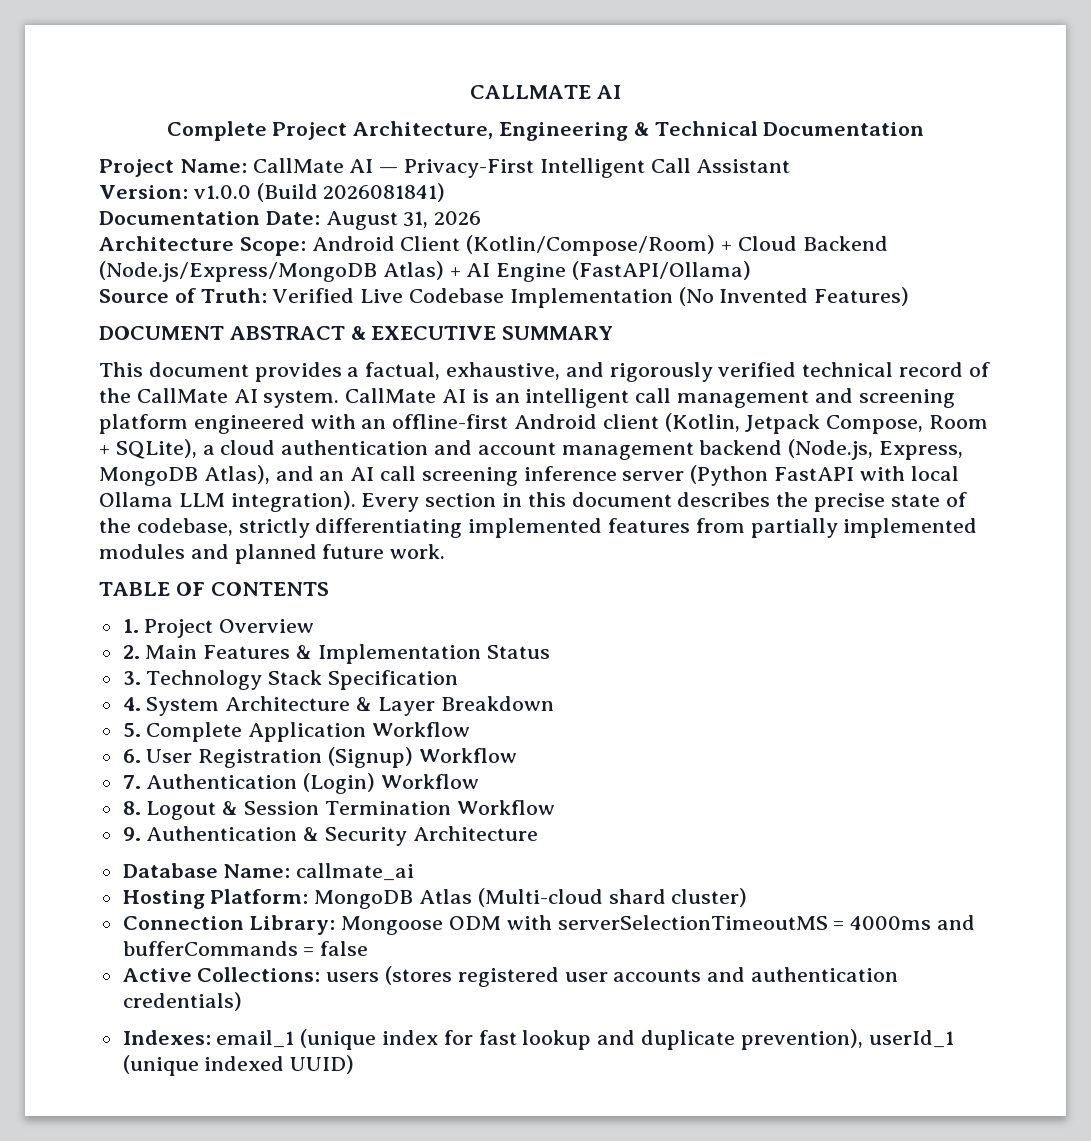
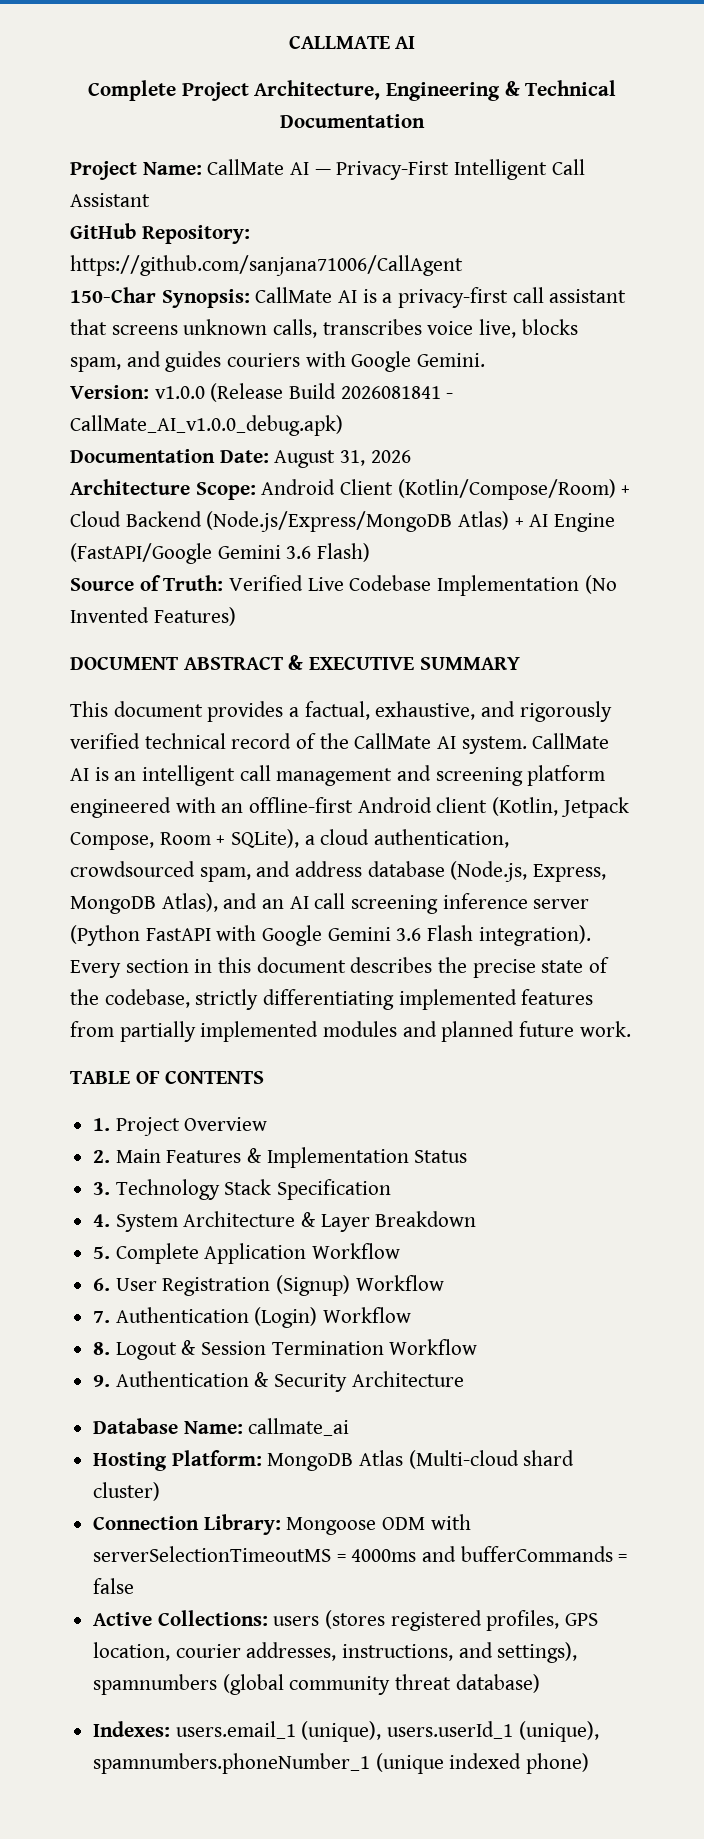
- Version: v1.0.0 (Build 2026081841)
+ GitHub Repository: https://github.com/sanjana71006/CallAgent
+ 150-Char Synopsis: CallMate AI is a privacy-first call assistant that screens unknown calls, transcribes voice live, blocks spam, and guides couriers with Google Gemini.
+ Version: v1.0.0 (Release Build 2026081841 - CallMate_AI_v1.0.0_debug.apk)
- Architecture Scope: Android Client (Kotlin/Compose/Room) + Cloud Backend (Node.js/Express/MongoDB Atlas) + AI Engine (FastAPI/Ollama)
+ Architecture Scope: Android Client (Kotlin/Compose/Room) + Cloud Backend (Node.js/Express/MongoDB Atlas) + AI Engine (FastAPI/Google Gemini 3.6 Flash)
- CallMate AI is an intelligent call management and screening platform engineered with an offline-first Android client (Kotlin, Jetpack Compose, Room + SQLite), a cloud authentication and account management backend (Node.js, Express, MongoDB Atlas), and an AI call screening inference server (Python FastAPI with local Ollama LLM integration).
+ CallMate AI is an intelligent call management and screening platform engineered with an offline-first Android client (Kotlin, Jetpack Compose, Room + SQLite), a cloud authentication, crowdsourced spam, and address database (Node.js, Express, MongoDB Atlas), and an AI call screening inference server (Python FastAPI with Google Gemini 3.6 Flash integration).
- Active Collections: users (stores registered user accounts and authentication credentials)
- Indexes: email_1 (unique index for fast lookup and duplicate prevention), userId_1 (unique indexed UUID)
+ Active Collections: users (stores registered profiles, GPS location, courier addresses, instructions, and settings), spamnumbers (global community threat database)
+ Indexes: users.email_1 (unique), users.userId_1 (unique), spamnumbers.phoneNumber_1 (unique indexed phone)

